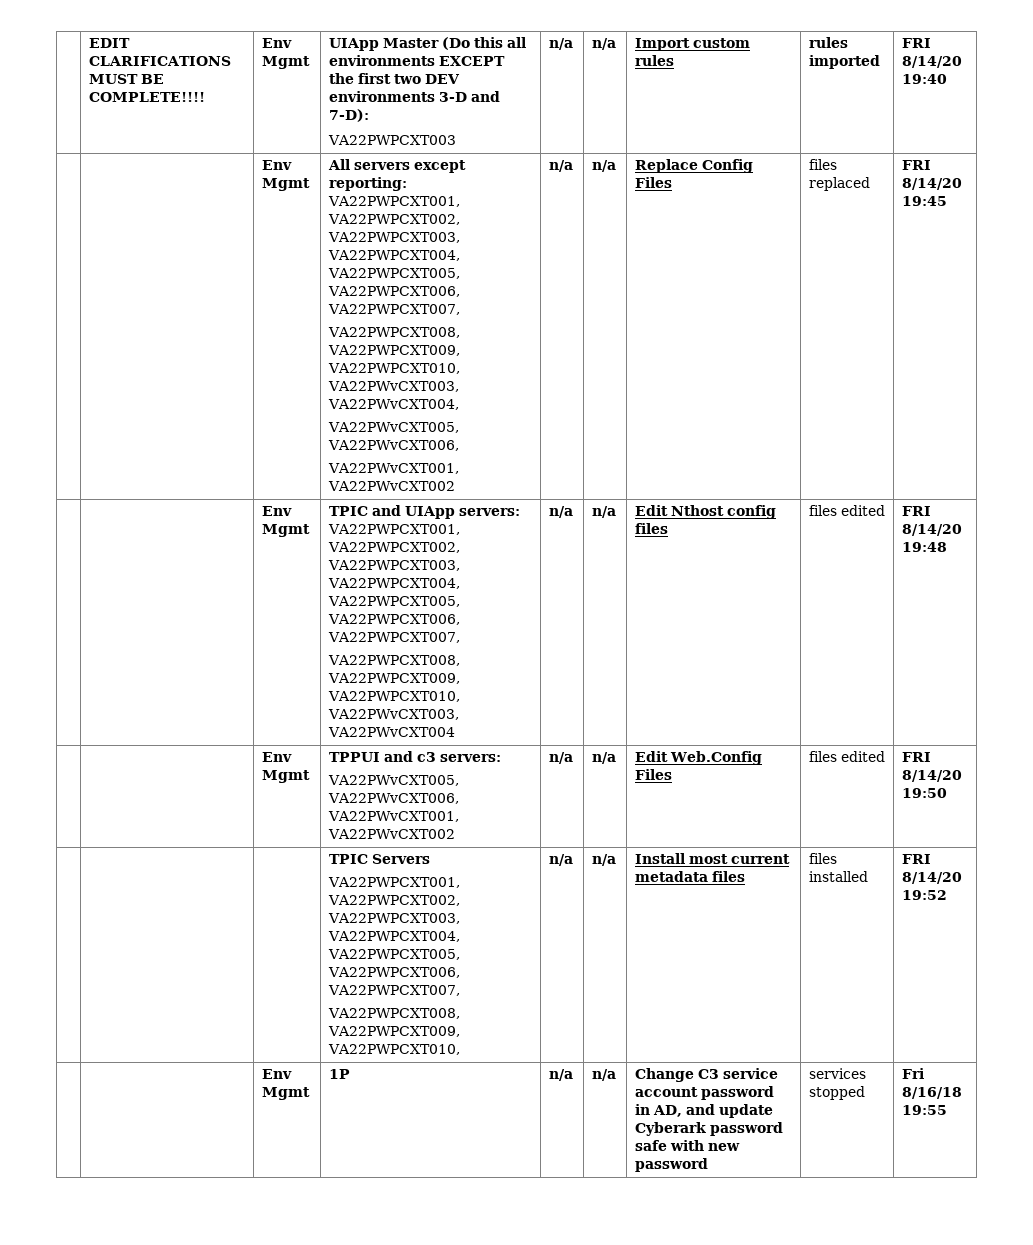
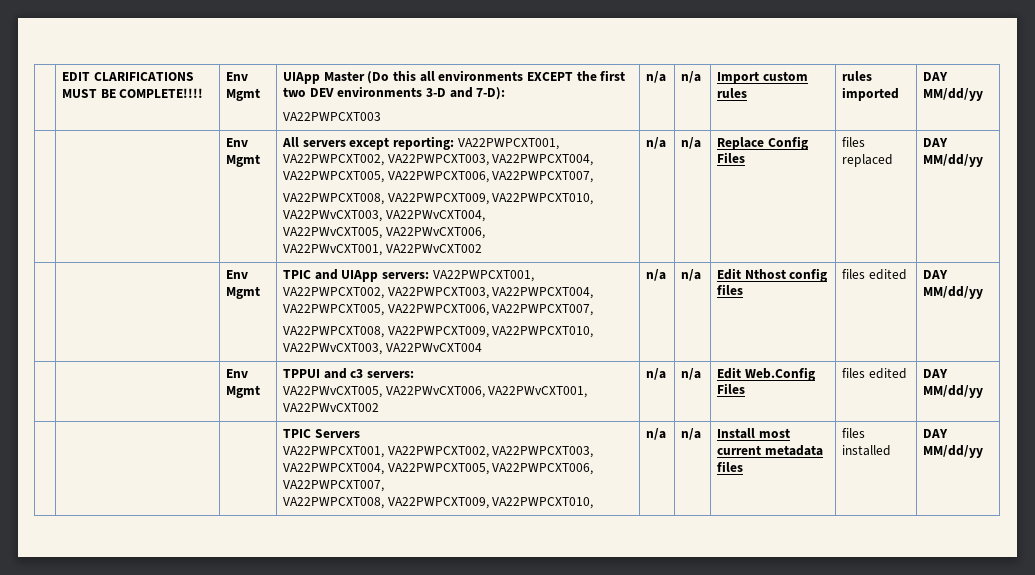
  | EDIT CLARIFICATIONS MUST BE COMPLETE!!!! | Env Mgmt | UIApp Master (Do this all environments EXCEPT the first two DEV environments 3-D and 7-D):
- VA22PWPCXT003 | n/a | n/a | Import custom rules | rules imported | FRI 8/14/20 19:40
+ VA22PWPCXT003 | n/a | n/a | Import custom rules | rules imported | DAY MM/dd/yy
  | | Env Mgmt | All servers except reporting: VA22PWPCXT001, VA22PWPCXT002, VA22PWPCXT003, VA22PWPCXT004, VA22PWPCXT005, VA22PWPCXT006, VA22PWPCXT007,
  VA22PWPCXT008, VA22PWPCXT009, VA22PWPCXT010, VA22PWvCXT003, VA22PWvCXT004,
  VA22PWvCXT005, VA22PWvCXT006,
- VA22PWvCXT001, VA22PWvCXT002 | n/a | n/a | Replace Config Files | files replaced | FRI 8/14/20 19:45
+ VA22PWvCXT001, VA22PWvCXT002 | n/a | n/a | Replace Config Files | files replaced | DAY MM/dd/yy
  | | Env Mgmt | TPIC and UIApp servers: VA22PWPCXT001, VA22PWPCXT002, VA22PWPCXT003, VA22PWPCXT004, VA22PWPCXT005, VA22PWPCXT006, VA22PWPCXT007,
- VA22PWPCXT008, VA22PWPCXT009, VA22PWPCXT010, VA22PWvCXT003, VA22PWvCXT004 | n/a | n/a | Edit Nthost config files | files edited | FRI 8/14/20 19:48
+ VA22PWPCXT008, VA22PWPCXT009, VA22PWPCXT010, VA22PWvCXT003, VA22PWvCXT004 | n/a | n/a | Edit Nthost config files | files edited | DAY MM/dd/yy
  | | Env Mgmt | TPPUI and c3 servers:
- VA22PWvCXT005, VA22PWvCXT006, VA22PWvCXT001, VA22PWvCXT002 | n/a | n/a | Edit Web.Config Files | files edited | FRI 8/14/20 19:50
+ VA22PWvCXT005, VA22PWvCXT006, VA22PWvCXT001, VA22PWvCXT002 | n/a | n/a | Edit Web.Config Files | files edited | DAY MM/dd/yy
  | | | TPIC Servers
  VA22PWPCXT001, VA22PWPCXT002, VA22PWPCXT003, VA22PWPCXT004, VA22PWPCXT005, VA22PWPCXT006, VA22PWPCXT007,
- VA22PWPCXT008, VA22PWPCXT009, VA22PWPCXT010, | n/a | n/a | Install most current metadata files | files installed | FRI 8/14/20 19:52
- | | Env Mgmt | 1P | n/a | n/a | Change C3 service account password in AD, and update Cyberark password safe with new password | services stopped | Fri 8/16/18 19:55
+ VA22PWPCXT008, VA22PWPCXT009, VA22PWPCXT010, | n/a | n/a | Install most current metadata files | files installed | DAY MM/dd/yy

